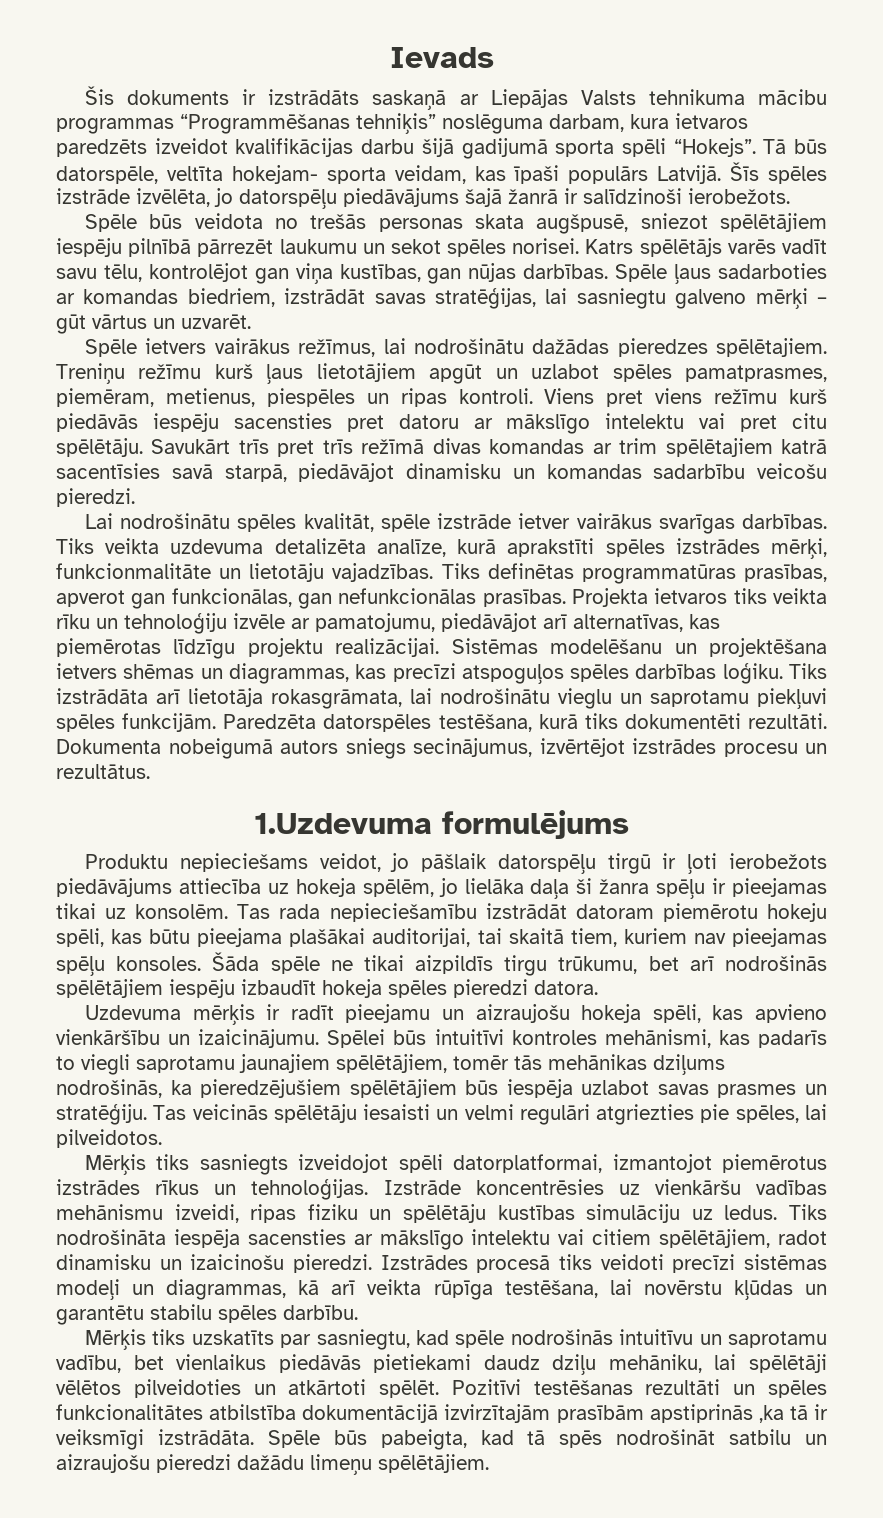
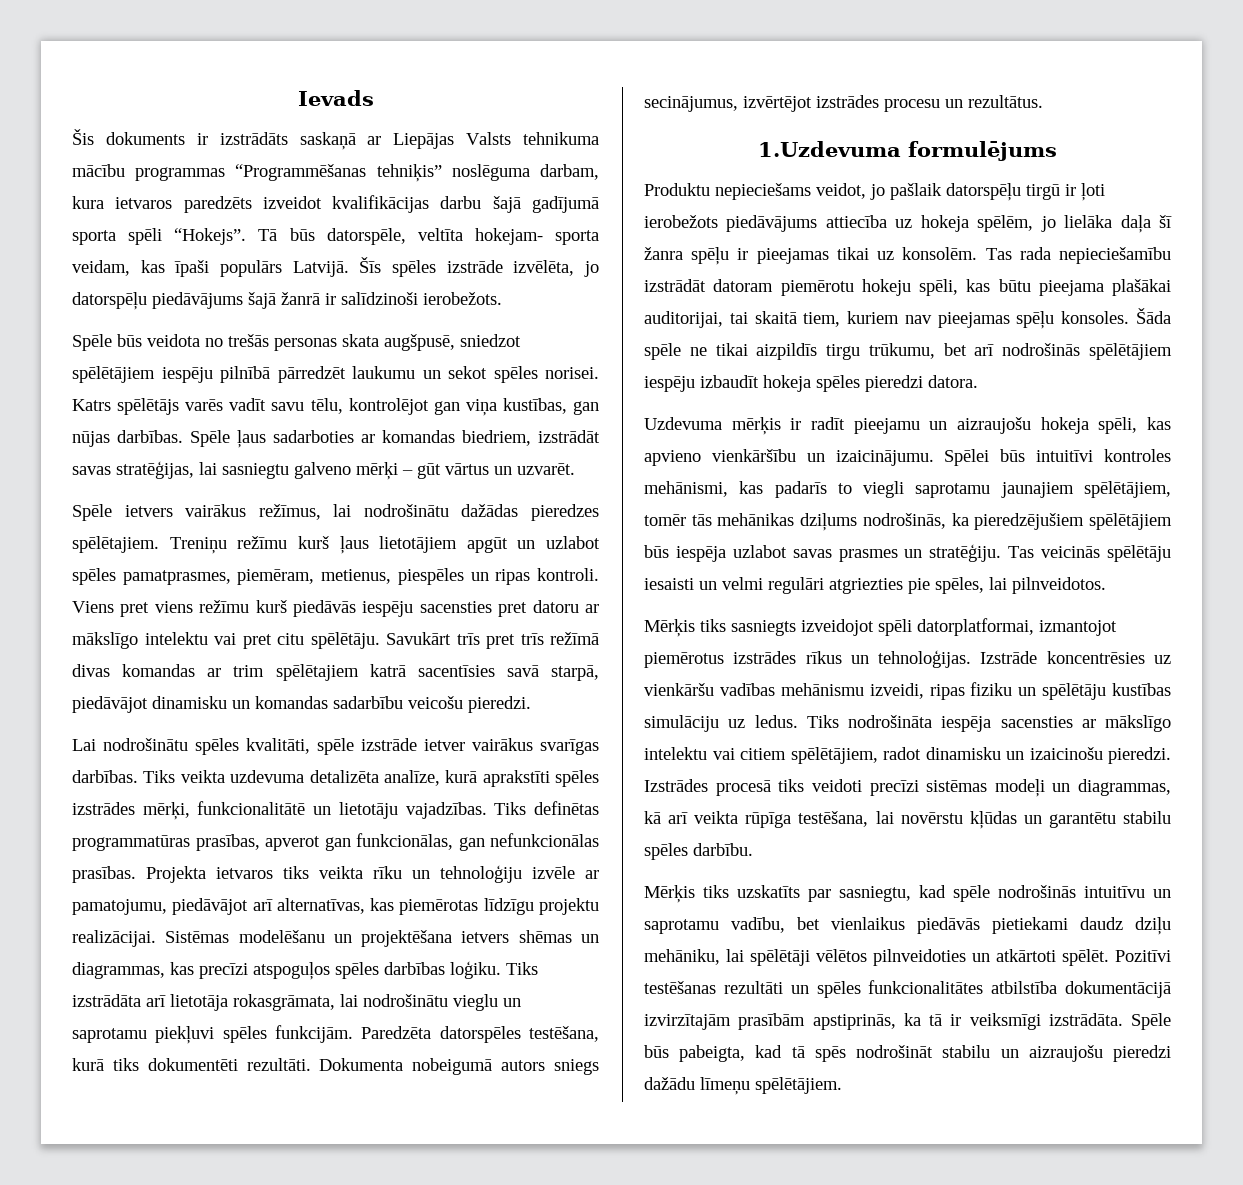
- Šis dokuments ir izstrādāts saskaņā ar Liepājas Valsts tehnikuma mācibu programmas “Programmēšanas tehniķis” noslēguma darbam, kura ietvaros paredzēts izveidot kvalifikācijas darbu šijā gadijumā sporta spēli “Hokejs”.
+ Šis dokuments ir izstrādāts saskaņā ar Liepājas Valsts tehnikuma mācību programmas “Programmēšanas tehniķis” noslēguma darbam, kura ietvaros paredzēts izveidot kvalifikācijas darbu šajā gadījumā sporta spēli “Hokejs”.
- Spēle būs veidota no trešās personas skata augšpusē, sniezot spēlētājiem iespēju pilnībā pārrezēt laukumu un sekot spēles norisei.
+ Spēle būs veidota no trešās personas skata augšpusē, sniedzot spēlētājiem iespēju pilnībā pārredzēt laukumu un sekot spēles norisei.
- Lai nodrošinātu spēles kvalitāt, spēle izstrāde ietver vairākus svarīgas darbības.
+ Lai nodrošinātu spēles kvalitāti, spēle izstrāde ietver vairākus svarīgas darbības.
- Tiks veikta uzdevuma detalizēta analīze, kurā aprakstīti spēles izstrādes mērķi, funkcionmalitāte un lietotāju vajadzības.
+ Tiks veikta uzdevuma detalizēta analīze, kurā aprakstīti spēles izstrādes mērķi, funkcionalitātē un lietotāju vajadzības.
- Produktu nepieciešams veidot, jo pāšlaik datorspēļu tirgū ir ļoti ierobežots piedāvājums attiecība uz hokeja spēlēm, jo lielāka daļa ši žanra spēļu ir pieejamas tikai uz konsolēm.
+ Produktu nepieciešams veidot, jo pašlaik datorspēļu tirgū ir ļoti ierobežots piedāvājums attiecība uz hokeja spēlēm, jo lielāka daļa šī žanra spēļu ir pieejamas tikai uz konsolēm.
- Tas veicinās spēlētāju iesaisti un velmi regulāri atgriezties pie spēles, lai pilveidotos.
+ Tas veicinās spēlētāju iesaisti un velmi regulāri atgriezties pie spēles, lai pilnveidotos.
- Mērķis tiks uzskatīts par sasniegtu, kad spēle nodrošinās intuitīvu un saprotamu vadību, bet vienlaikus piedāvās pietiekami daudz dziļu mehāniku, lai spēlētāji vēlētos pilveidoties un atkārtoti spēlēt.
+ Mērķis tiks uzskatīts par sasniegtu, kad spēle nodrošinās intuitīvu un saprotamu vadību, bet vienlaikus piedāvās pietiekami daudz dziļu mehāniku, lai spēlētāji vēlētos pilnveidoties un atkārtoti spēlēt.
- Pozitīvi testēšanas rezultāti un spēles funkcionalitātes atbilstība dokumentācijā izvirzītajām prasībām apstiprinās ,ka tā ir veiksmīgi izstrādāta.
+ Pozitīvi testēšanas rezultāti un spēles funkcionalitātes atbilstība dokumentācijā izvirzītajām prasībām apstiprinās, ka tā ir veiksmīgi izstrādāta.
- Spēle būs pabeigta, kad tā spēs nodrošināt satbilu un aizraujošu pieredzi dažādu limeņu spēlētājiem.
+ Spēle būs pabeigta, kad tā spēs nodrošināt stabilu un aizraujošu pieredzi dažādu līmeņu spēlētājiem.

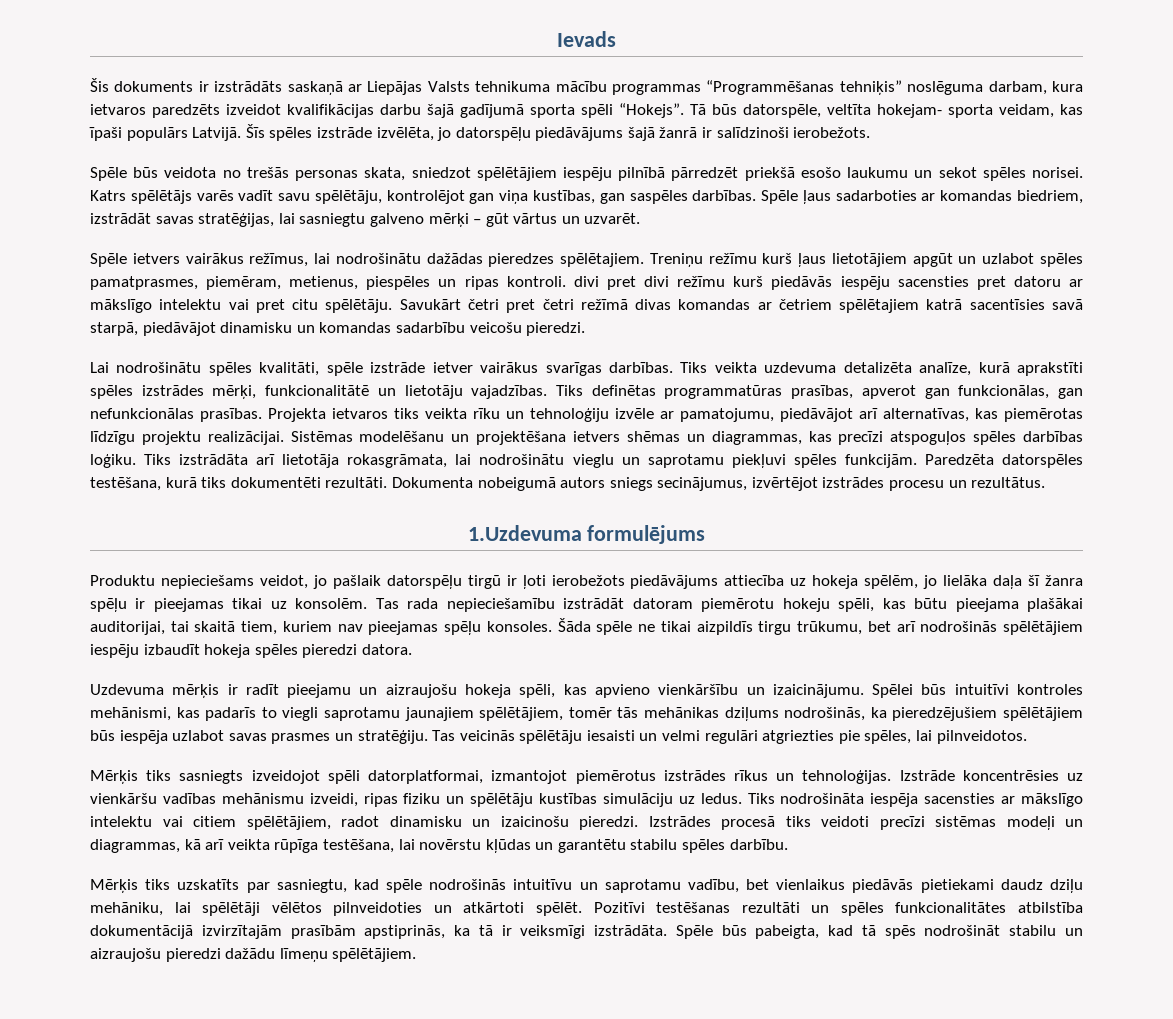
- Spēle būs veidota no trešās personas skata augšpusē, sniedzot spēlētājiem iespēju pilnībā pārredzēt laukumu un sekot spēles norisei.
+ Spēle būs veidota no trešās personas skata, sniedzot spēlētājiem iespēju pilnībā pārredzēt priekšā esošo laukumu un sekot spēles norisei.
- Katrs spēlētājs varēs vadīt savu tēlu, kontrolējot gan viņa kustības, gan nūjas darbības.
+ Katrs spēlētājs varēs vadīt savu spēlētāju, kontrolējot gan viņa kustības, gan saspēles darbības.
- Treniņu režīmu kurš ļaus lietotājiem apgūt un uzlabot spēles pamatprasmes, piemēram, metienus, piespēles un ripas kontroli. Viens pret viens režīmu kurš piedāvās iespēju sacensties pret datoru ar mākslīgo intelektu vai pret citu spēlētāju.
+ Treniņu režīmu kurš ļaus lietotājiem apgūt un uzlabot spēles pamatprasmes, piemēram, metienus, piespēles un ripas kontroli. divi pret divi režīmu kurš piedāvās iespēju sacensties pret datoru ar mākslīgo intelektu vai pret citu spēlētāju.
- Savukārt trīs pret trīs režīmā divas komandas ar trim spēlētajiem katrā sacentīsies savā starpā, piedāvājot dinamisku un komandas sadarbību veicošu pieredzi.
+ Savukārt četri pret četri režīmā divas komandas ar četriem spēlētajiem katrā sacentīsies savā starpā, piedāvājot dinamisku un komandas sadarbību veicošu pieredzi.

